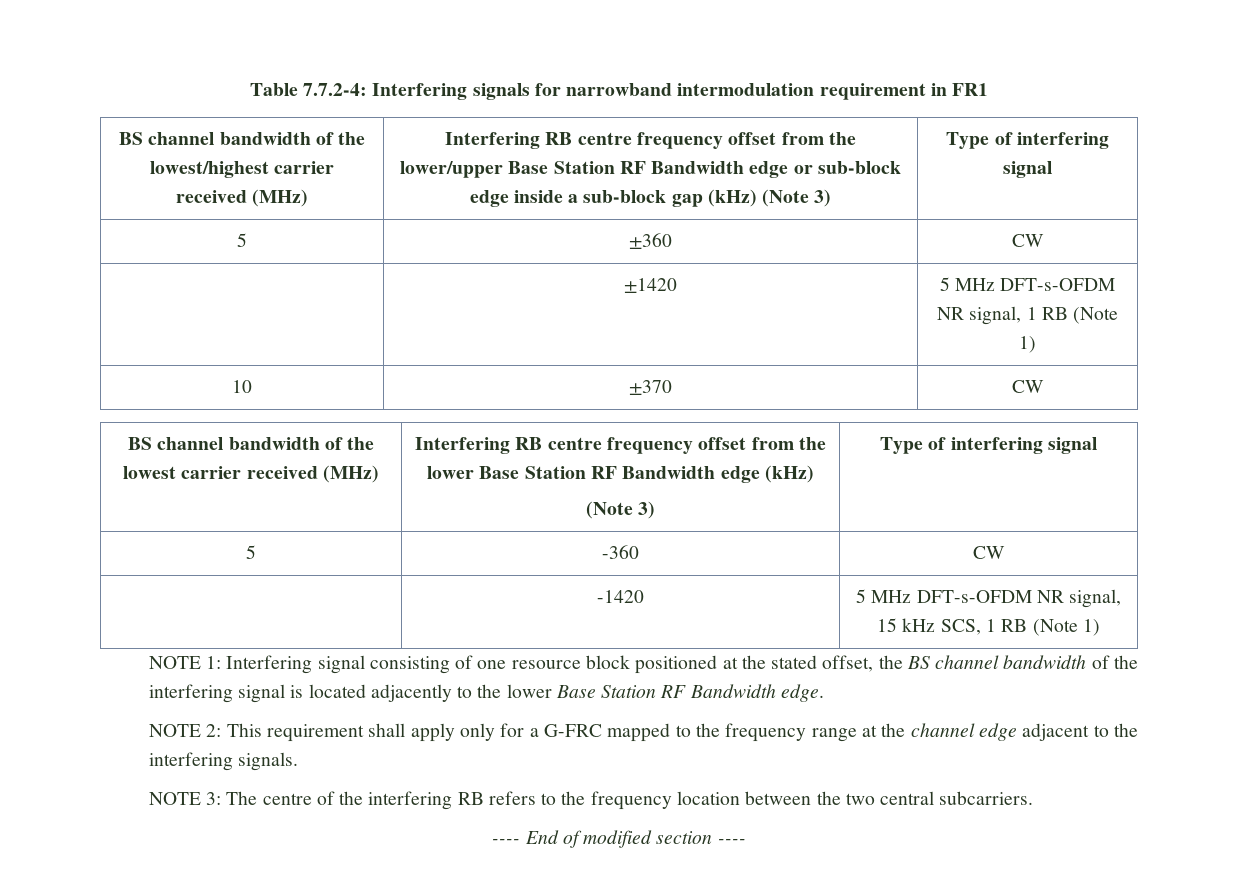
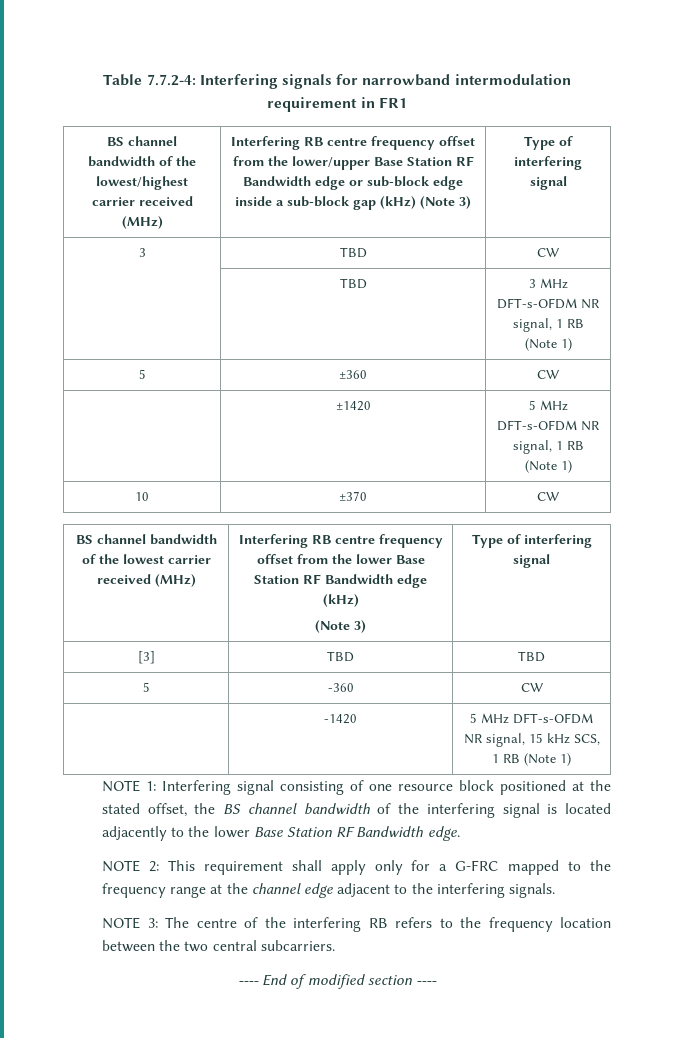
+ 3 | TBD | CW
+ | TBD | 3 MHz DFT-s-OFDM NR signal, 1 RB (Note 1)
+ [3] | TBD | TBD

